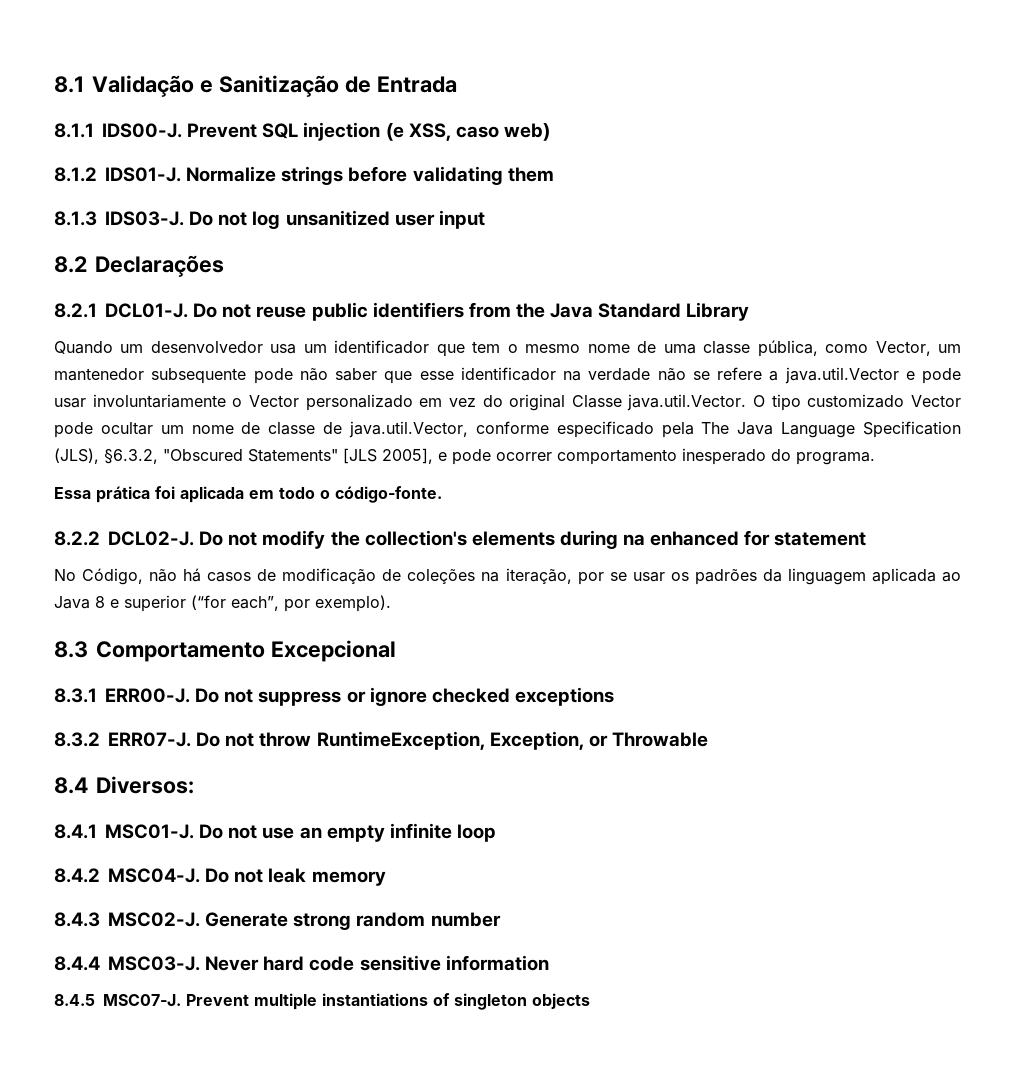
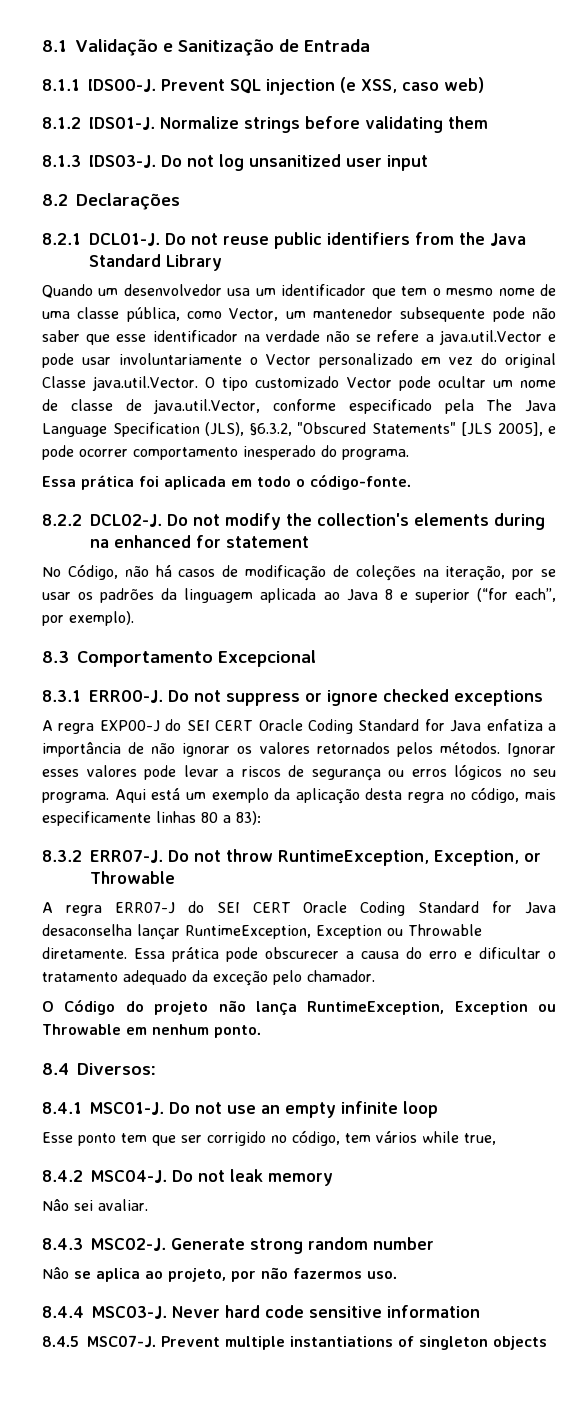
+ A regra EXP00-J do SEI CERT Oracle Coding Standard for Java enfatiza a importância de não ignorar os valores retornados pelos métodos. Ignorar esses valores pode levar a riscos de segurança ou erros lógicos no seu programa. Aqui está um exemplo da aplicação desta regra no código, mais especificamente linhas 80 a 83):
+ A regra ERR07-J do SEI CERT Oracle Coding Standard for Java desaconselha lançar RuntimeException, Exception ou Throwable diretamente. Essa prática pode obscurecer a causa do erro e dificultar o tratamento adequado da exceção pelo chamador.
+ O Código do projeto não lança RuntimeException, Exception ou Throwable em nenhum ponto.
+ Esse ponto tem que ser corrigido no código, tem vários while true,
+ Nâo sei avaliar.
+ Nâo se aplica ao projeto, por não fazermos uso.

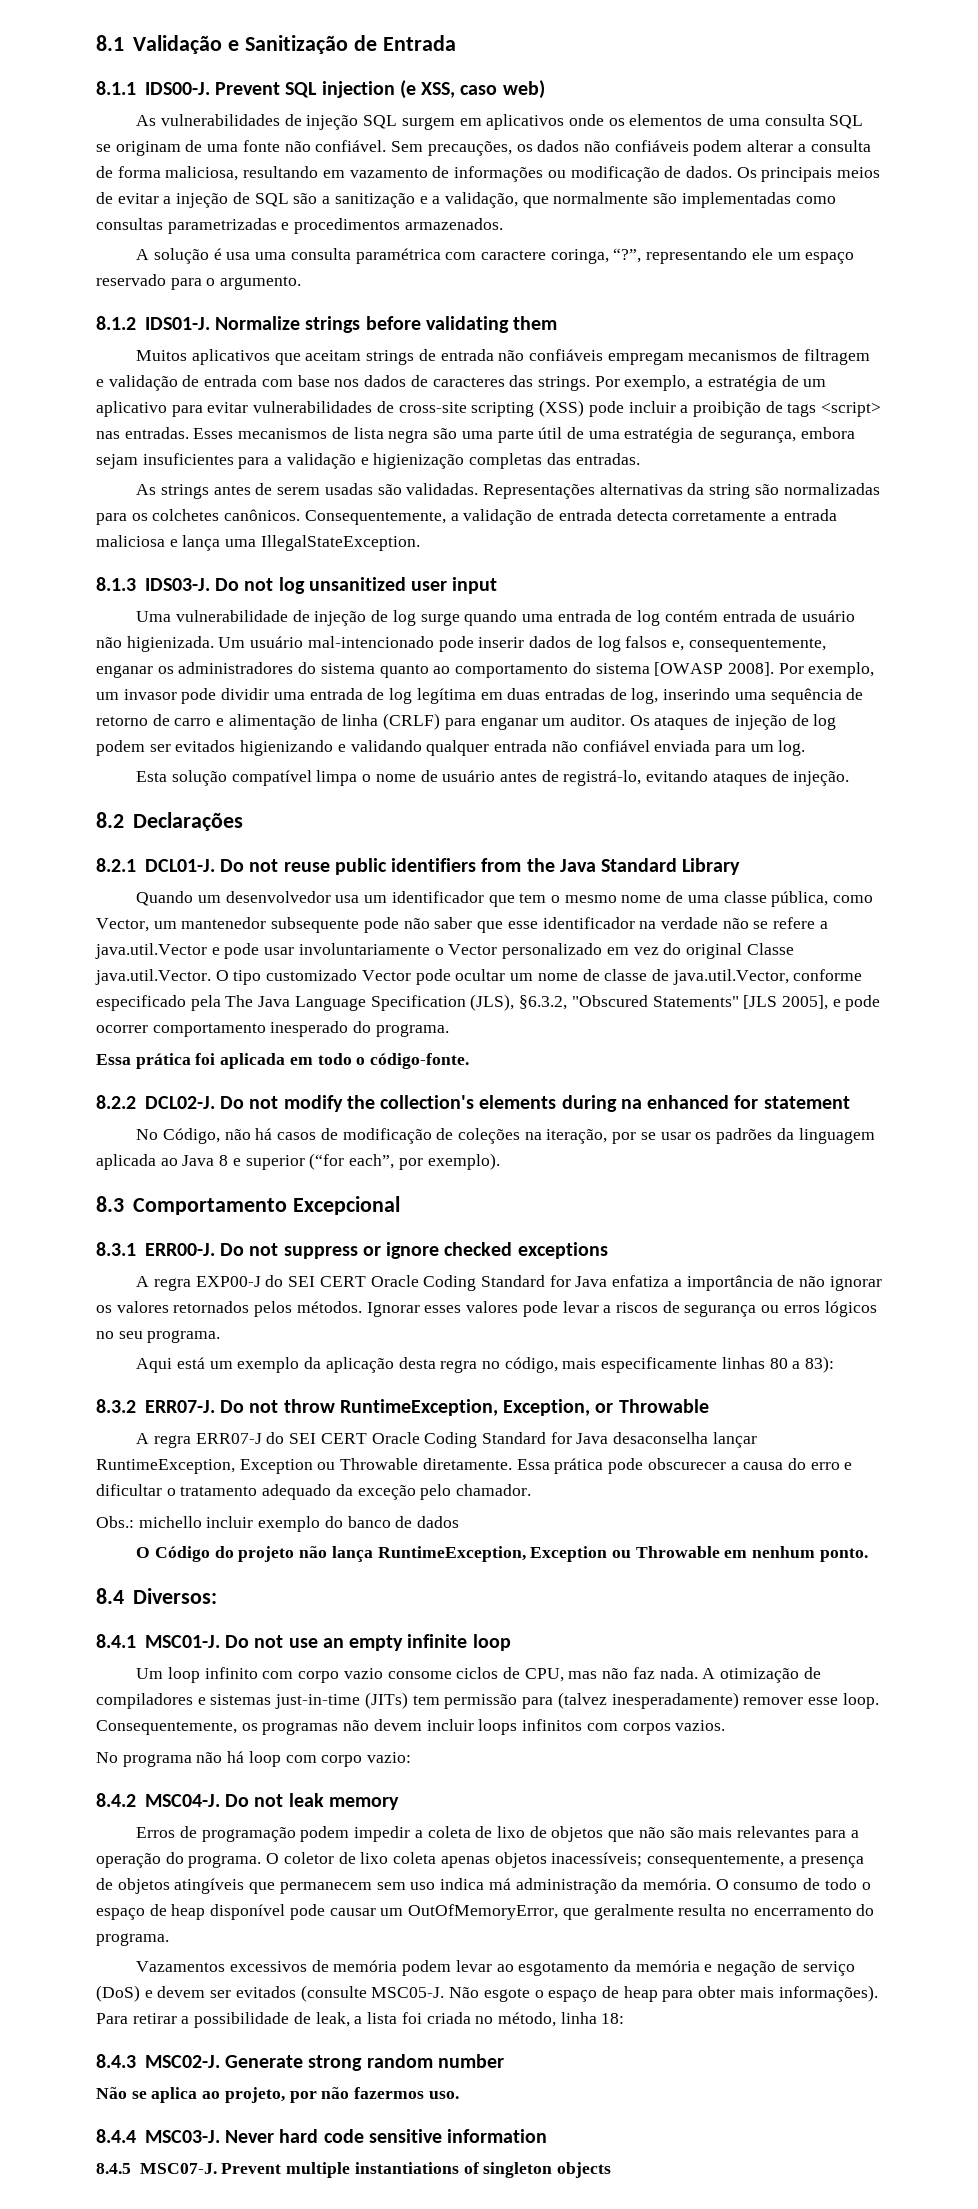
+ As vulnerabilidades de injeção SQL surgem em aplicativos onde os elementos de uma consulta SQL se originam de uma fonte não confiável. Sem precauções, os dados não confiáveis podem alterar a consulta de forma maliciosa, resultando em vazamento de informações ou modificação de dados. Os principais meios de evitar a injeção de SQL são a sanitização e a validação, que normalmente são implementadas como consultas parametrizadas e procedimentos armazenados.
+ A solução é usa uma consulta paramétrica com caractere coringa, “?”, representando ele um espaço reservado para o argumento.
+ Muitos aplicativos que aceitam strings de entrada não confiáveis empregam mecanismos de filtragem e validação de entrada com base nos dados de caracteres das strings. Por exemplo, a estratégia de um aplicativo para evitar vulnerabilidades de cross-site scripting (XSS) pode incluir a proibição de tags <script> nas entradas. Esses mecanismos de lista negra são uma parte útil de uma estratégia de segurança, embora sejam insuficientes para a validação e higienização completas das entradas.
+ As strings antes de serem usadas são validadas. Representações alternativas da string são normalizadas para os colchetes canônicos. Consequentemente, a validação de entrada detecta corretamente a entrada maliciosa e lança uma IllegalStateException.
+ Uma vulnerabilidade de injeção de log surge quando uma entrada de log contém entrada de usuário não higienizada. Um usuário mal-intencionado pode inserir dados de log falsos e, consequentemente, enganar os administradores do sistema quanto ao comportamento do sistema [OWASP 2008]. Por exemplo, um invasor pode dividir uma entrada de log legítima em duas entradas de log, inserindo uma sequência de retorno de carro e alimentação de linha (CRLF) para enganar um auditor. Os ataques de injeção de log podem ser evitados higienizando e validando qualquer entrada não confiável enviada para um log.
+ Esta solução compatível limpa o nome de usuário antes de registrá-lo, evitando ataques de injeção.
- Ignorar esses valores pode levar a riscos de segurança ou erros lógicos no seu programa. Aqui está um exemplo da aplicação desta regra no código, mais especificamente linhas 80 a 83):
+ Ignorar esses valores pode levar a riscos de segurança ou erros lógicos no seu programa.
+ Aqui está um exemplo da aplicação desta regra no código, mais especificamente linhas 80 a 83):
+ Obs.: michello incluir exemplo do banco de dados
- Esse ponto tem que ser corrigido no código, tem vários while true,
+ Um loop infinito com corpo vazio consome ciclos de CPU, mas não faz nada. A otimização de compiladores e sistemas just-in-time (JITs) tem permissão para (talvez inesperadamente) remover esse loop. Consequentemente, os programas não devem incluir loops infinitos com corpos vazios.
+ No programa não há loop com corpo vazio:
- Nâo sei avaliar.
+ Erros de programação podem impedir a coleta de lixo de objetos que não são mais relevantes para a operação do programa. O coletor de lixo coleta apenas objetos inacessíveis; consequentemente, a presença de objetos atingíveis que permanecem sem uso indica má administração da memória. O consumo de todo o espaço de heap disponível pode causar um OutOfMemoryError, que geralmente resulta no encerramento do programa.
+ Vazamentos excessivos de memória podem levar ao esgotamento da memória e negação de serviço (DoS) e devem ser evitados (consulte MSC05-J. Não esgote o espaço de heap para obter mais informações). Para retirar a possibilidade de leak, a lista foi criada no método, linha 18:
- Nâo se aplica ao projeto, por não fazermos uso.
+ Não se aplica ao projeto, por não fazermos uso.

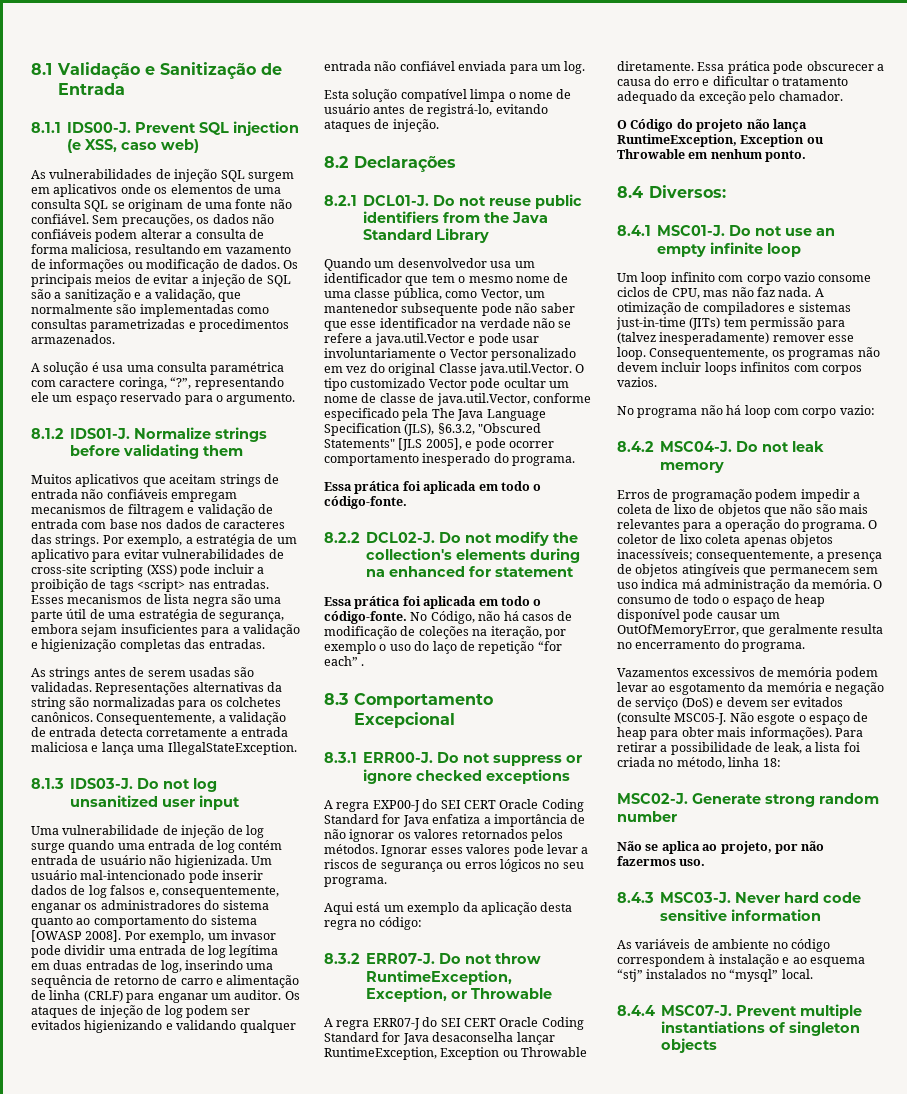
  Do not modify the collection's elements during na enhanced for statement
- No Código, não há casos de modificação de coleções na iteração, por se usar os padrões da linguagem aplicada ao Java 8 e superior (“for each”, por exemplo).
+ Essa prática foi aplicada em todo o código-fonte. No Código, não há casos de modificação de coleções na iteração, por exemplo o uso do laço de repetição “for each” .
- Aqui está um exemplo da aplicação desta regra no código, mais especificamente linhas 80 a 83):
+ Aqui está um exemplo da aplicação desta regra no código:
- Obs.: michello incluir exemplo do banco de dados
- 8.4.3 MSC02-J.
+ MSC02-J.
- 8.4.4 MSC03-J.
+ 8.4.3 MSC03-J.
- 8.4.5 MSC07-J.
+ As variáveis de ambiente no código correspondem à instalação e ao esquema “stj” instalados no “mysql” local.
+ 8.4.4 MSC07-J.

